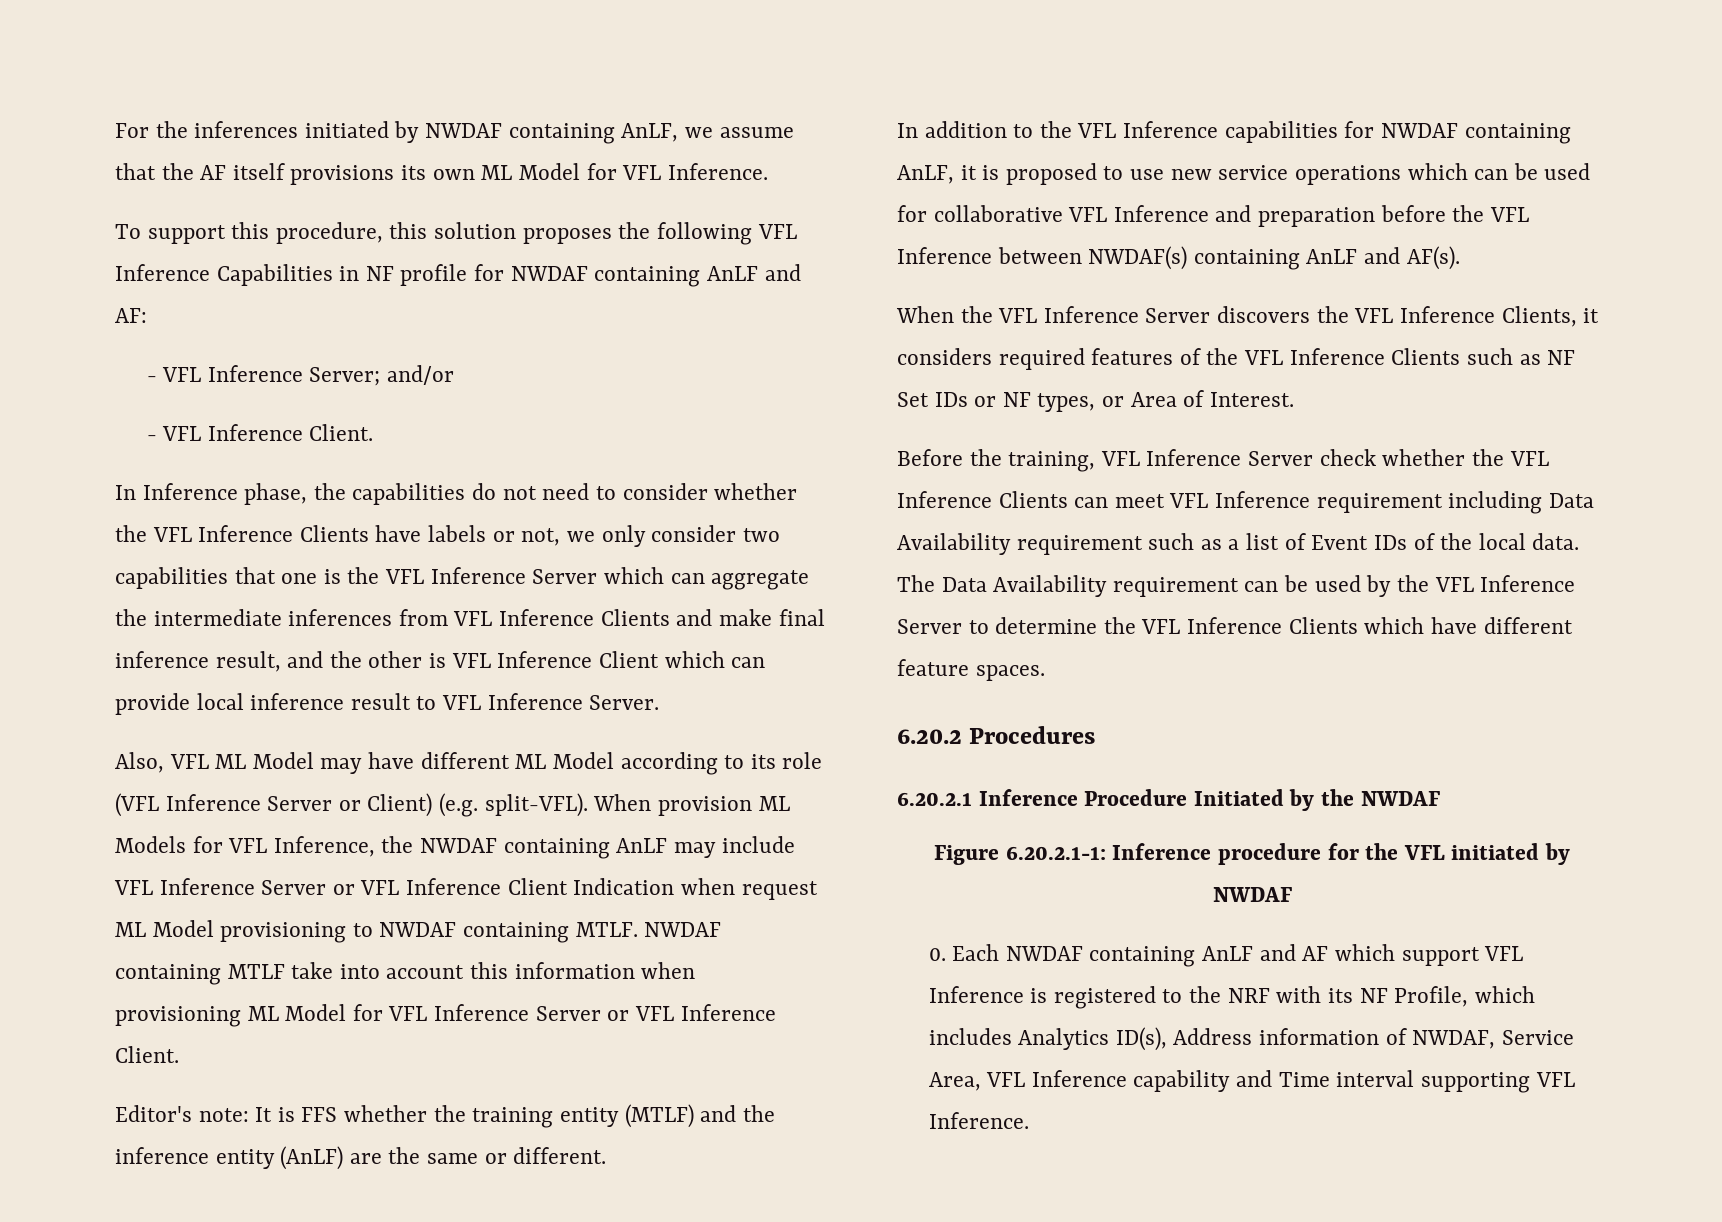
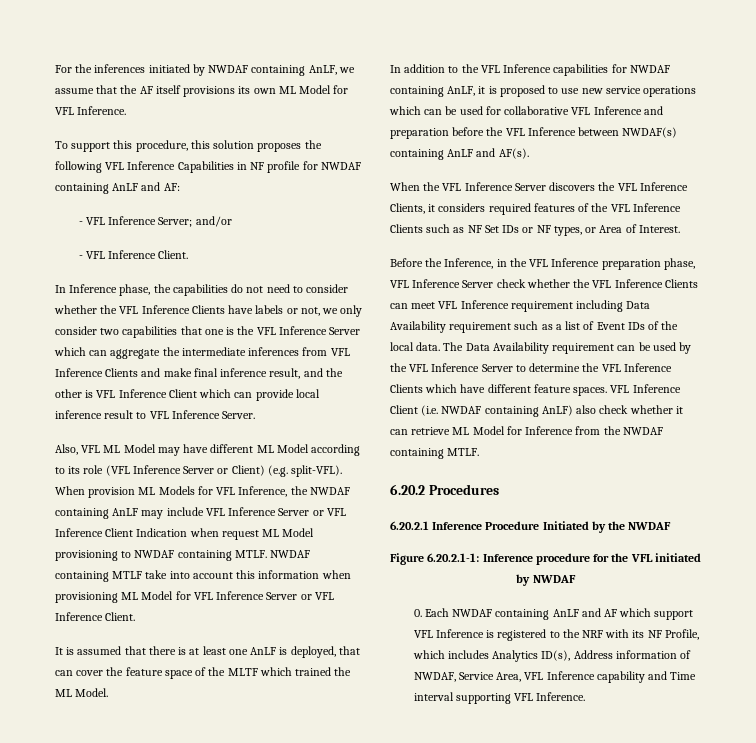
- Editor's note: It is FFS whether the training entity (MTLF) and the inference entity (AnLF) are the same or different.
+ It is assumed that there is at least one AnLF is deployed, that can cover the feature space of the MLTF which trained the ML Model.
- Before the training, VFL Inference Server check whether the VFL Inference Clients can meet VFL Inference requirement including Data Availability requirement such as a list of Event IDs of the local data.
+ Before the Inference, in the VFL Inference preparation phase, VFL Inference Server check whether the VFL Inference Clients can meet VFL Inference requirement including Data Availability requirement such as a list of Event IDs of the local data.
+ VFL Inference Client (i.e. NWDAF containing AnLF) also check whether it can retrieve ML Model for Inference from the NWDAF containing MTLF.

